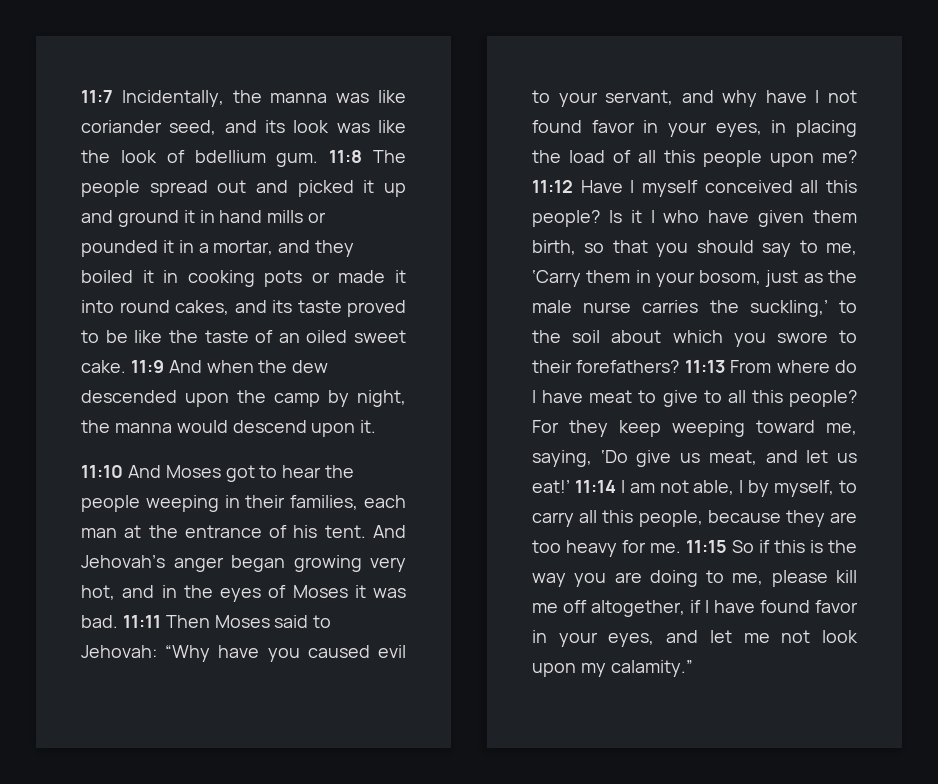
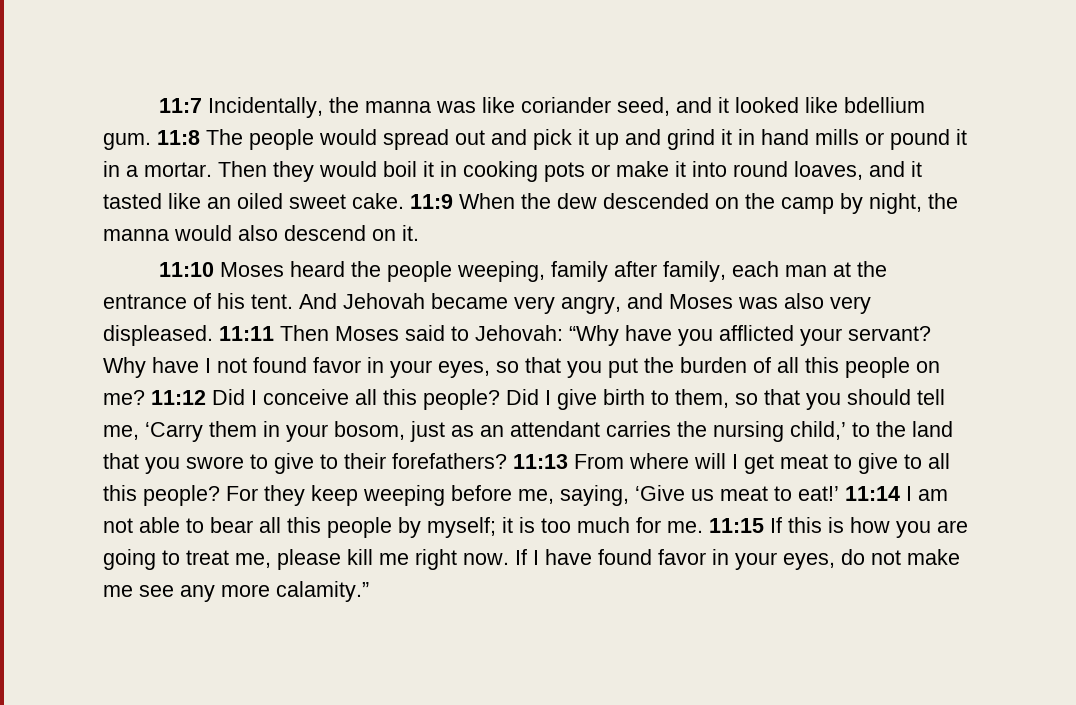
- 11:7 Incidentally, the manna was like coriander seed, and its look was like the look of bdellium gum.
+ 11:7 Incidentally, the manna was like coriander seed, and it looked like bdellium gum.
- 11:8 The people spread out and picked it up and ground it in hand mills or pounded it in a mortar, and they boiled it in cooking pots or made it into round cakes, and its taste proved to be like the taste of an oiled sweet cake.
+ 11:8 The people would spread out and pick it up and grind it in hand mills or pound it in a mortar. Then they would boil it in cooking pots or make it into round loaves, and it tasted like an oiled sweet cake.
- 11:9 And when the dew descended upon the camp by night, the manna would descend upon it.
+ 11:9 When the dew descended on the camp by night, the manna would also descend on it.
- 11:10 And Moses got to hear the people weeping in their families, each man at the entrance of his tent.
+ 11:10 Moses heard the people weeping, family after family, each man at the entrance of his tent.
- And Jehovah’s anger began growing very hot, and in the eyes of Moses it was bad.
+ And Jehovah became very angry, and Moses was also very displeased.
- 11:11 Then Moses said to Jehovah: “Why have you caused evil to your servant, and why have I not found favor in your eyes, in placing the load of all this people upon me?
+ 11:11 Then Moses said to Jehovah: “Why have you afflicted your servant? Why have I not found favor in your eyes, so that you put the burden of all this people on me?
- 11:12 Have I myself conceived all this people? Is it I who have given them birth, so that you should say to me, ‘Carry them in your bosom, just as the male nurse carries the suckling,’ to the soil about which you swore to their forefathers?
+ 11:12 Did I conceive all this people? Did I give birth to them, so that you should tell me, ‘Carry them in your bosom, just as an attendant carries the nursing child,’ to the land that you swore to give to their forefathers?
- 11:13 From where do I have meat to give to all this people?
+ 11:13 From where will I get meat to give to all this people?
- For they keep weeping toward me, saying, ‘Do give us meat, and let us eat!’
+ For they keep weeping before me, saying, ‘Give us meat to eat!’
- 11:14 I am not able, I by myself, to carry all this people, because they are too heavy for me. 11:15 So if this is the way you are doing to me, please kill me off altogether, if I have found favor in your eyes, and let me not look upon my calamity.”
+ 11:14 I am not able to bear all this people by myself; it is too much for me. 11:15 If this is how you are going to treat me, please kill me right now. If I have found favor in your eyes, do not make me see any more calamity.”

